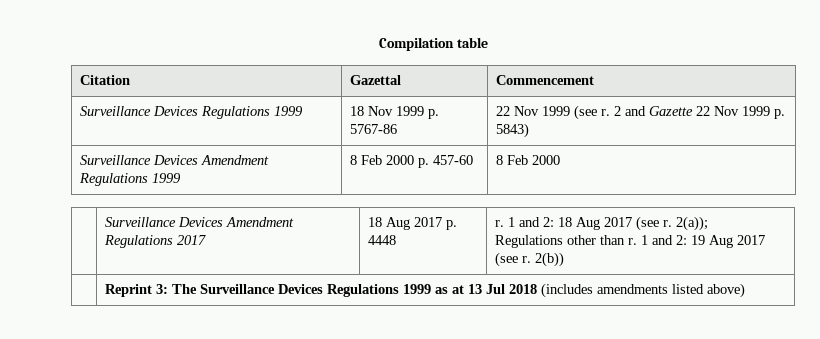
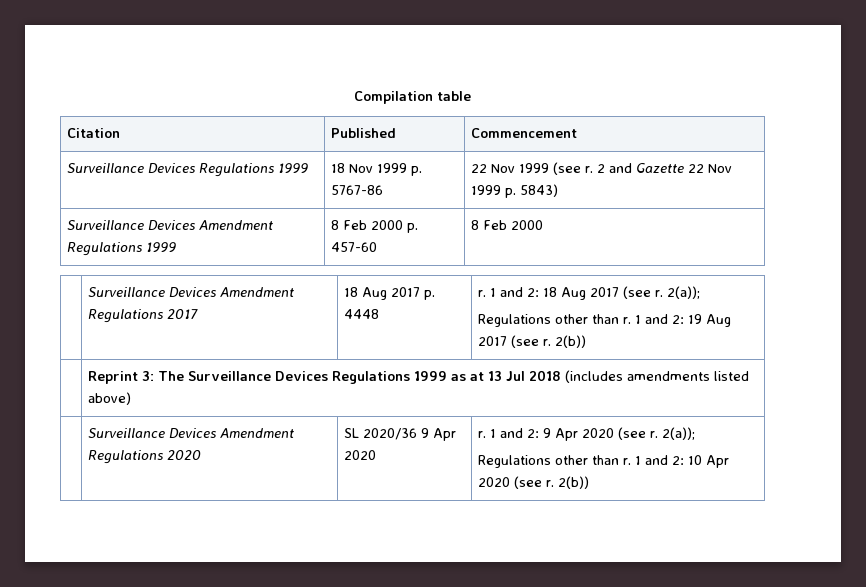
- Citation | Gazettal | Commencement
+ Citation | Published | Commencement
+ | Surveillance Devices Amendment Regulations 2020 | SL 2020/36 9 Apr 2020 | r. 1 and 2: 9 Apr 2020 (see r. 2(a));
+ Regulations other than r. 1 and 2: 10 Apr 2020 (see r. 2(b))

